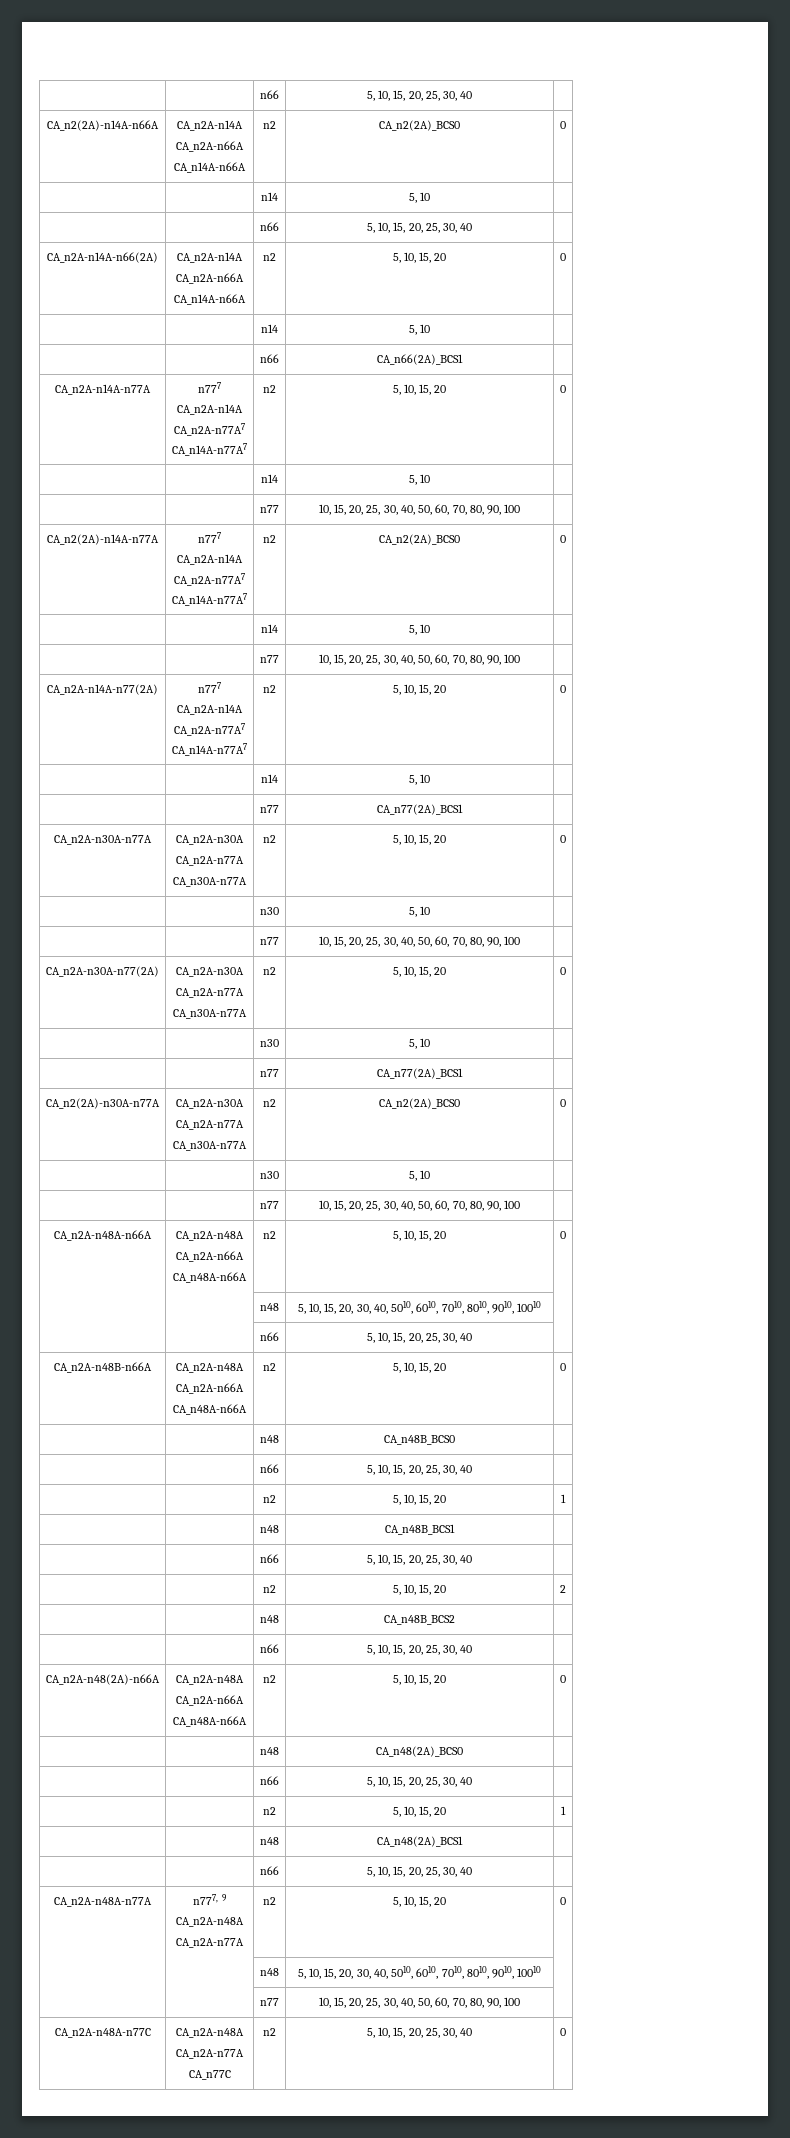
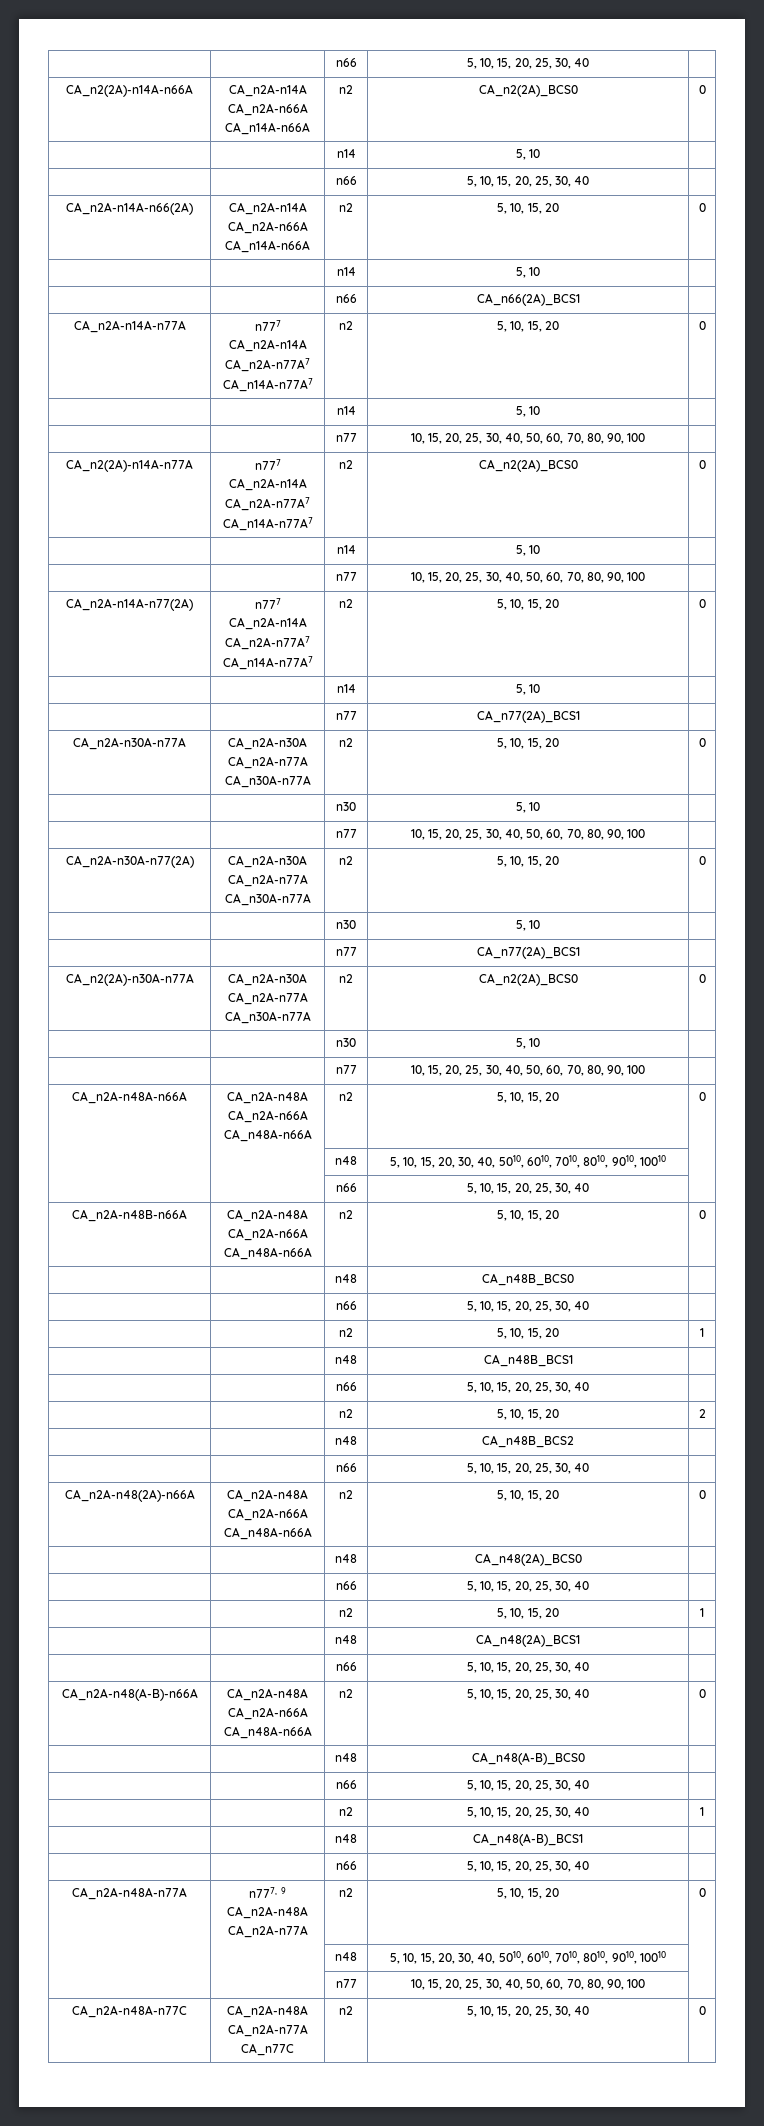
+ CA_n2A-n48(A-B)-n66A | CA_n2A-n48A
+ CA_n2A-n66A
+ CA_n48A-n66A | n2 | 5, 10, 15, 20, 25, 30, 40 | 0
+ | | n48 | CA_n48(A-B)_BCS0 |
+ | | n66 | 5, 10, 15, 20, 25, 30, 40 |
+ | | n2 | 5, 10, 15, 20, 25, 30, 40 | 1
+ | | n48 | CA_n48(A-B)_BCS1 |
+ | | n66 | 5, 10, 15, 20, 25, 30, 40 |

